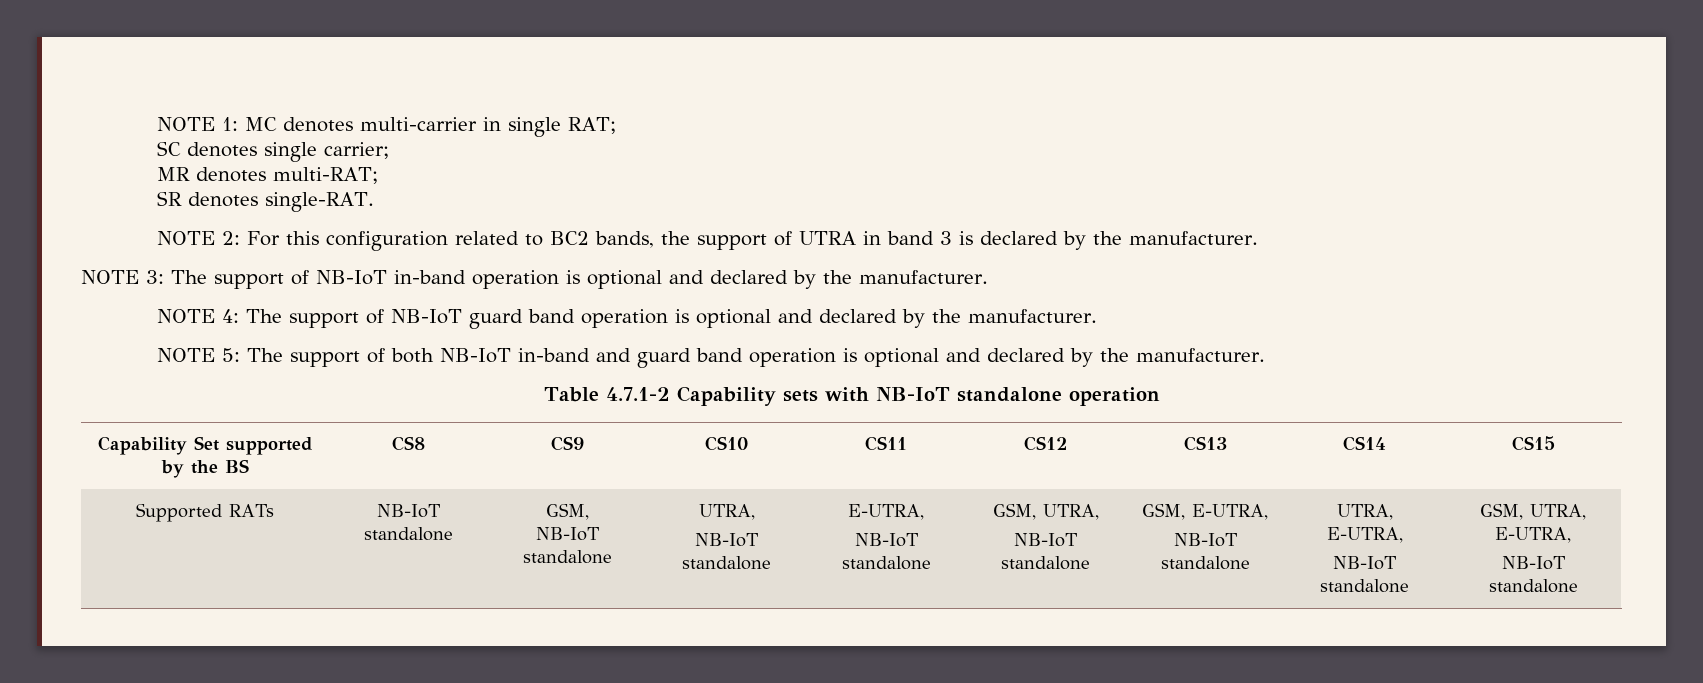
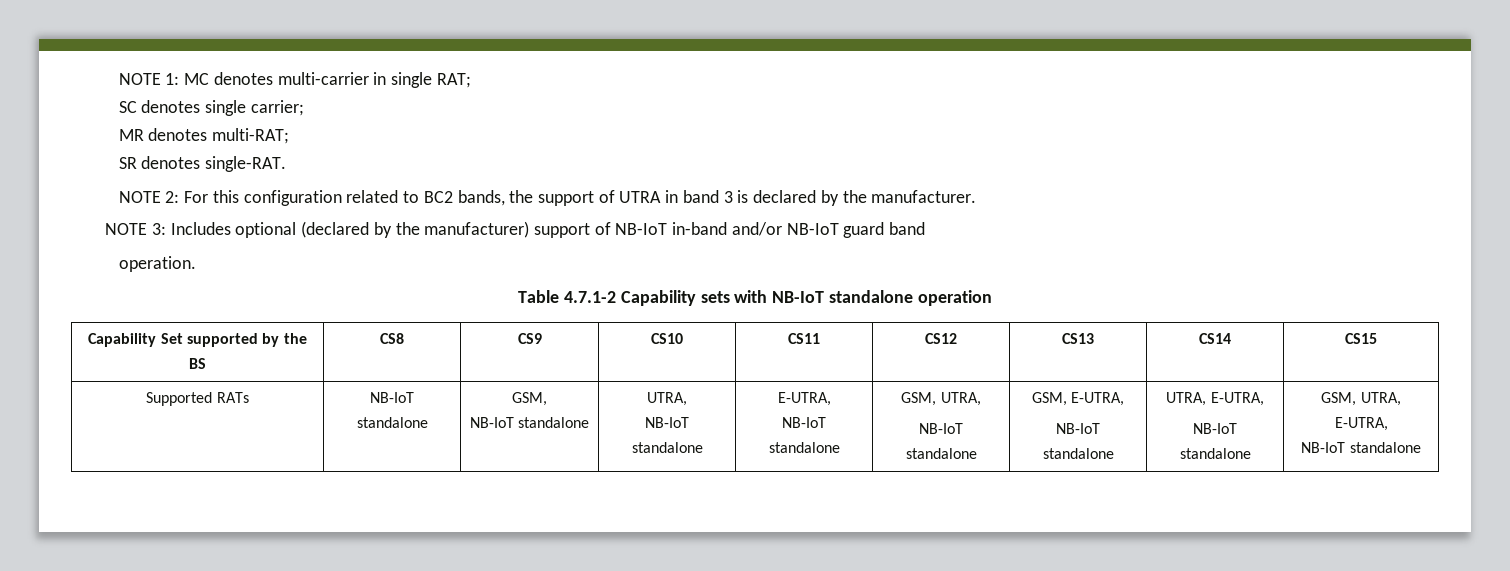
- NOTE 3: The support of NB-IoT in-band operation is optional and declared by the manufacturer.
- NOTE 4: The support of NB-IoT guard band operation is optional and declared by the manufacturer.
- NOTE 5: The support of both NB-IoT in-band and guard band operation is optional and declared by the manufacturer.
+ NOTE 3: Includes optional (declared by the manufacturer) support of NB-IoT in-band and/or NB-IoT guard band
+ operation.

